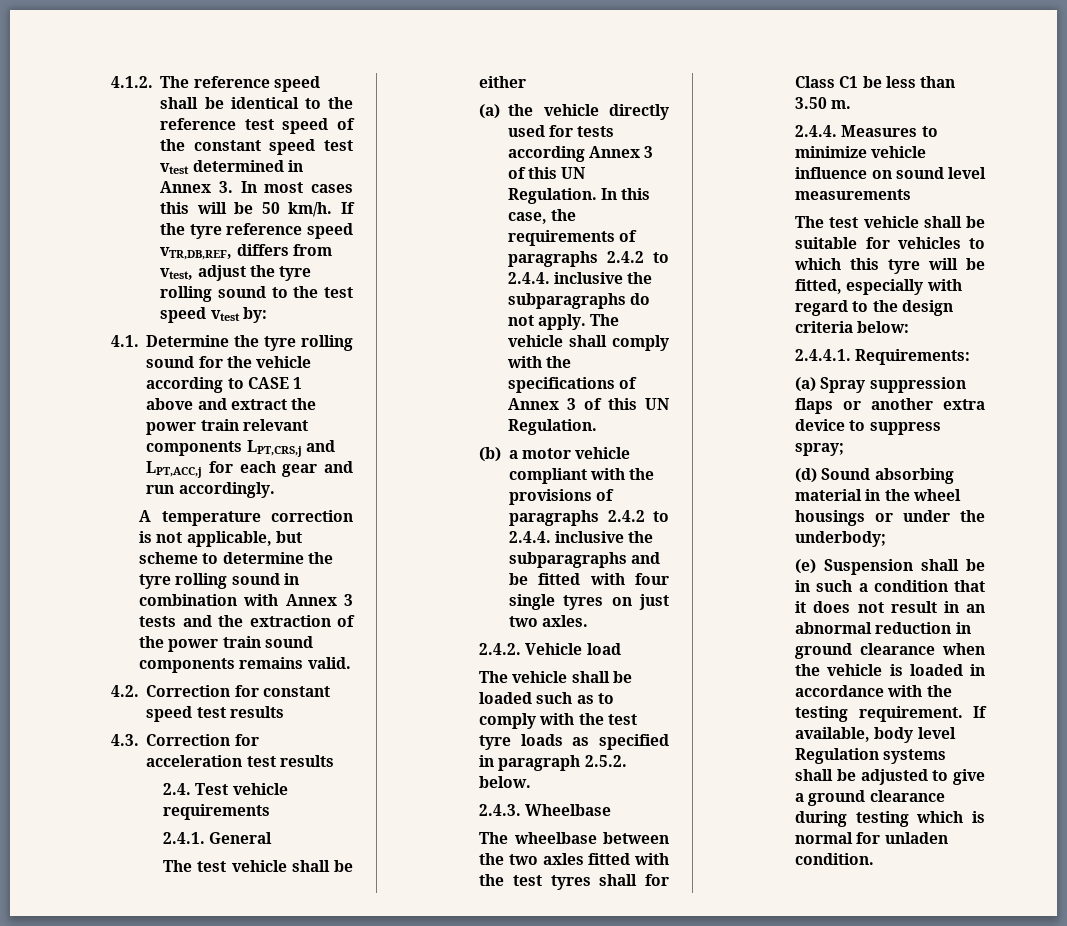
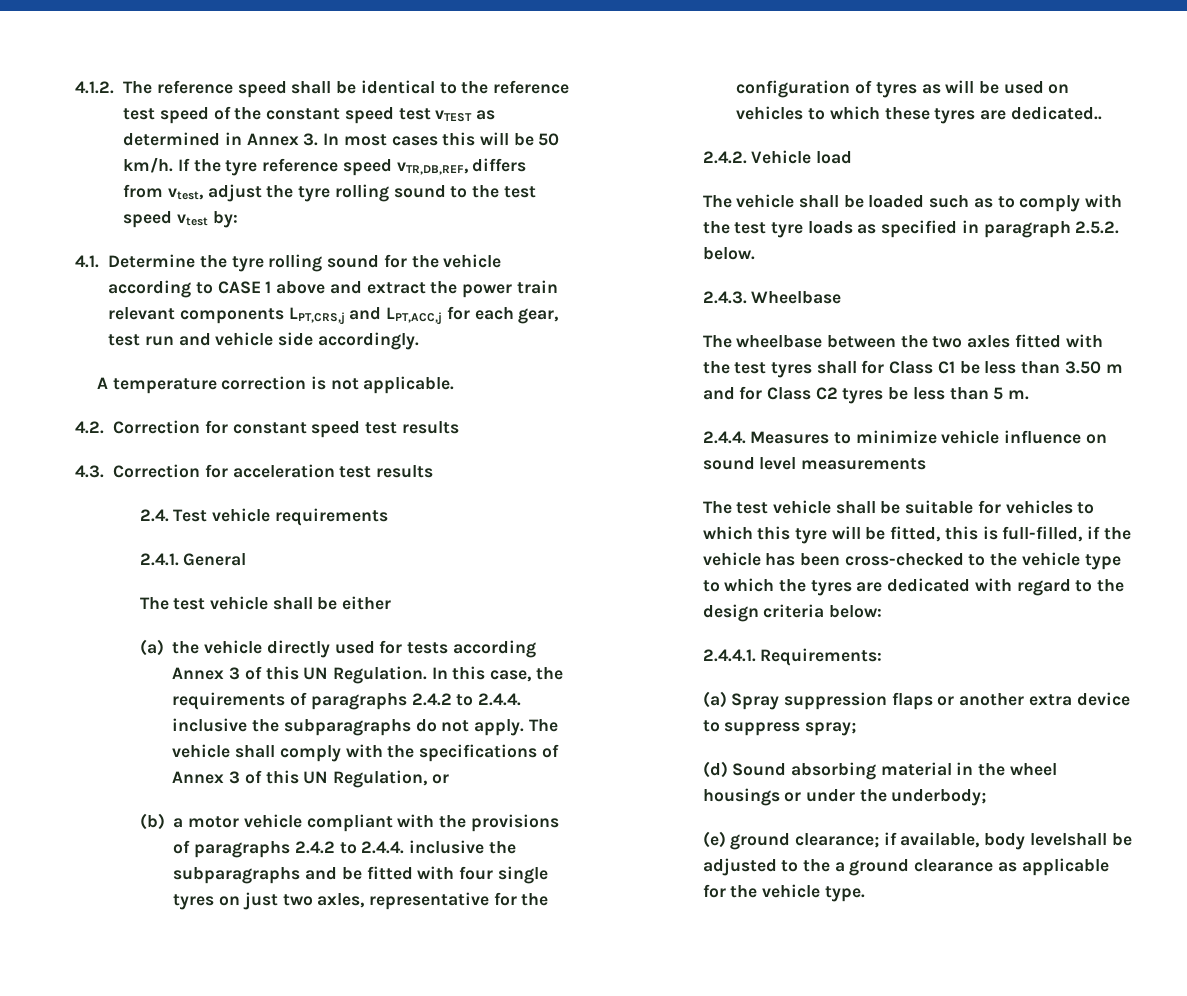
- 4.1.2. The reference speed shall be identical to the reference test speed of the constant speed test vtest determined in Annex 3. In most cases this will be 50 km/h.
+ 4.1.2. The reference speed shall be identical to the reference test speed of the constant speed test vTEST as determined in Annex 3. In most cases this will be 50 km/h.
- 4.1. Determine the tyre rolling sound for the vehicle according to CASE 1 above and extract the power train relevant components LPT,CRS,j and LPT,ACC,j for each gear and run accordingly.
+ 4.1. Determine the tyre rolling sound for the vehicle according to CASE 1 above and extract the power train relevant components LPT,CRS,j and LPT,ACC,j for each gear, test run and vehicle side accordingly.
- A temperature correction is not applicable, but scheme to determine the tyre rolling sound in combination with Annex 3 tests and the extraction of the power train sound components remains valid.
+ A temperature correction is not applicable.
- The vehicle shall comply with the specifications of Annex 3 of this UN Regulation.
+ The vehicle shall comply with the specifications of Annex 3 of this UN Regulation, or
- (b) a motor vehicle compliant with the provisions of paragraphs 2.4.2 to 2.4.4. inclusive the subparagraphs and be fitted with four single tyres on just two axles.
+ (b) a motor vehicle compliant with the provisions of paragraphs 2.4.2 to 2.4.4. inclusive the subparagraphs and be fitted with four single tyres on just two axles, representative for the configuration of tyres as will be used on vehicles to which these tyres are dedicated..
- The wheelbase between the two axles fitted with the test tyres shall for Class C1 be less than 3.50 m.
+ The wheelbase between the two axles fitted with the test tyres shall for Class C1 be less than 3.50 m and for Class C2 tyres be less than 5 m.
- The test vehicle shall be suitable for vehicles to which this tyre will be fitted, especially with regard to the design criteria below:
+ The test vehicle shall be suitable for vehicles to which this tyre will be fitted, this is full-filled, if the vehicle has been cross-checked to the vehicle type to which the tyres are dedicated with regard to the design criteria below:
- (e) Suspension shall be in such a condition that it does not result in an abnormal reduction in ground clearance when the vehicle is loaded in accordance with the testing requirement. If available, body level Regulation systems shall be adjusted to give a ground clearance during testing which is normal for unladen condition.
+ (e) ground clearance; if available, body levelshall be adjusted to the a ground clearance as applicable for the vehicle type.

